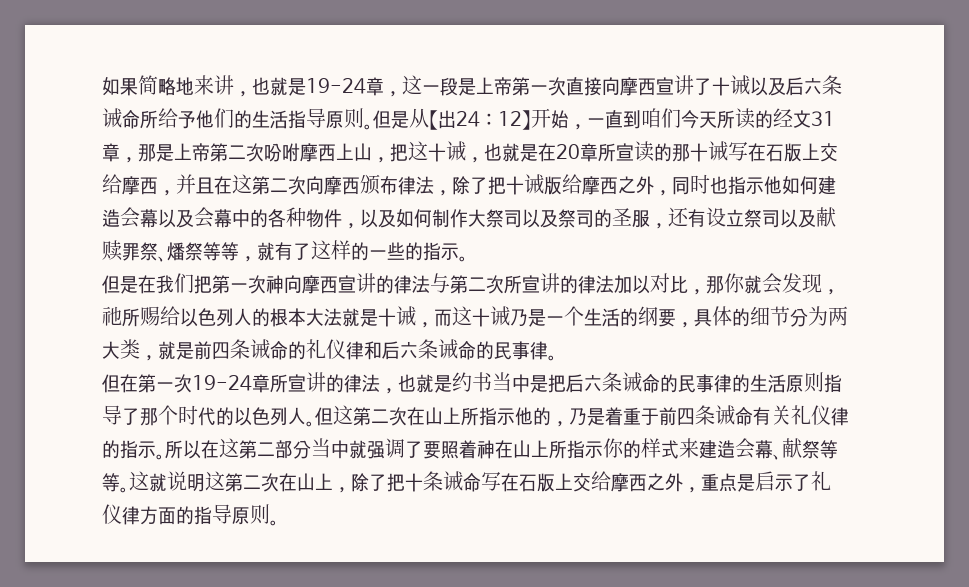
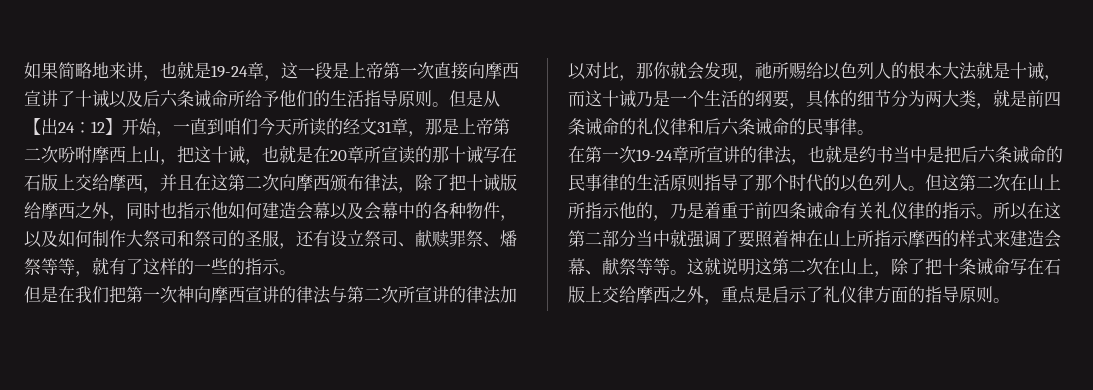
- 12】开始，一直到咱们今天所读的经文31章，那是上帝第二次吩咐摩西上山，把这十诫，也就是在20章所宣读的那十诫写在石版上交给摩西，并且在这第二次向摩西颁布律法，除了把十诫版给摩西之外，同时也指示他如何建造会幕以及会幕中的各种物件，以及如何制作大祭司以及祭司的圣服，还有设立祭司以及献赎罪祭、燔祭等等，就有了这样的一些的指示。
+ 12】开始，一直到咱们今天所读的经文31章，那是上帝第二次吩咐摩西上山，把这十诫，也就是在20章所宣读的那十诫写在石版上交给摩西，并且在这第二次向摩西颁布律法，除了把十诫版给摩西之外，同时也指示他如何建造会幕以及会幕中的各种物件，以及如何制作大祭司和祭司的圣服，还有设立祭司、献赎罪祭、燔祭等等，就有了这样的一些的指示。
- 但在第一次19-24章所宣讲的律法，也就是约书当中是把后六条诫命的民事律的生活原则指导了那个时代的以色列人。
+ 在第一次19-24章所宣讲的律法，也就是约书当中是把后六条诫命的民事律的生活原则指导了那个时代的以色列人。
- 所以在这第二部分当中就强调了要照着神在山上所指示你的样式来建造会幕、献祭等等。
+ 所以在这第二部分当中就强调了要照着神在山上所指示摩西的样式来建造会幕、献祭等等。

